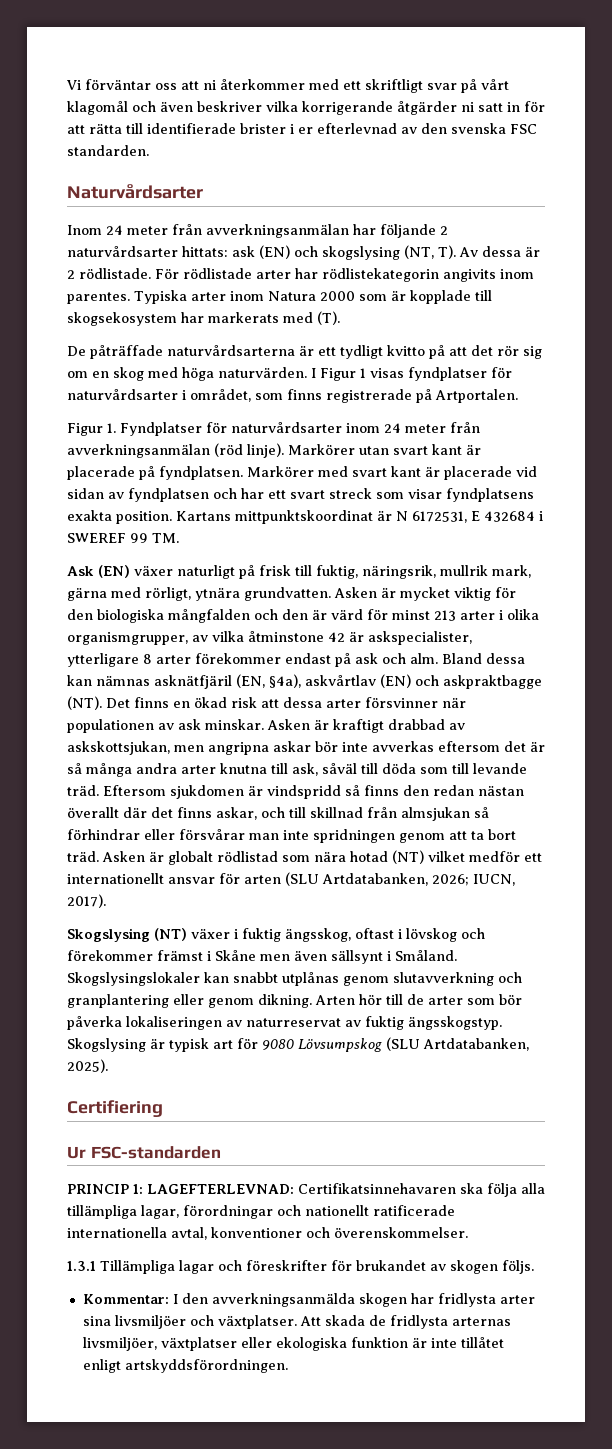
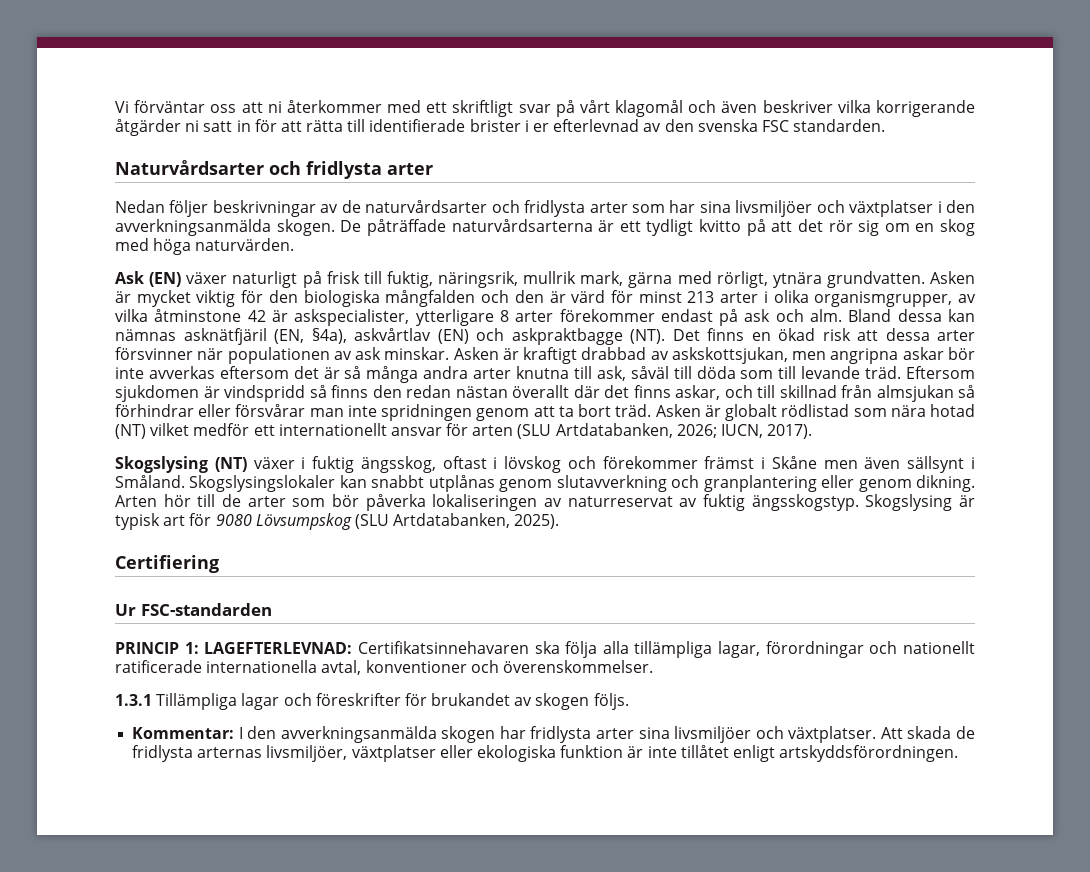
- Naturvårdsarter
- Inom 24 meter från avverkningsanmälan har följande 2 naturvårdsarter hittats: ask (EN) och skogslysing (NT, T). Av dessa är 2 rödlistade. För rödlistade arter har rödlistekategorin angivits inom parentes. Typiska arter inom Natura 2000 som är kopplade till skogsekosystem har markerats med (T).
- De påträffade naturvårdsarterna är ett tydligt kvitto på att det rör sig om en skog med höga naturvärden. I Figur 1 visas fyndplatser för naturvårdsarter i området, som finns registrerade på Artportalen.
- Figur 1. Fyndplatser för naturvårdsarter inom 24 meter från avverkningsanmälan (röd linje). Markörer utan svart kant är placerade på fyndplatsen. Markörer med svart kant är placerade vid sidan av fyndplatsen och har ett svart streck som visar fyndplatsens exakta position. Kartans mittpunktskoordinat är N 6172531, E 432684 i SWEREF 99 TM.
+ Naturvårdsarter och fridlysta arter
+ Nedan följer beskrivningar av de naturvårdsarter och fridlysta arter som har sina livsmiljöer och växtplatser i den avverkningsanmälda skogen. De påträffade naturvårdsarterna är ett tydligt kvitto på att det rör sig om en skog med höga naturvärden.

